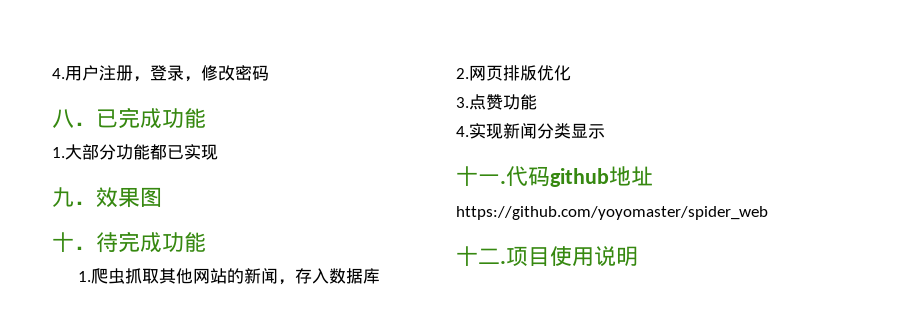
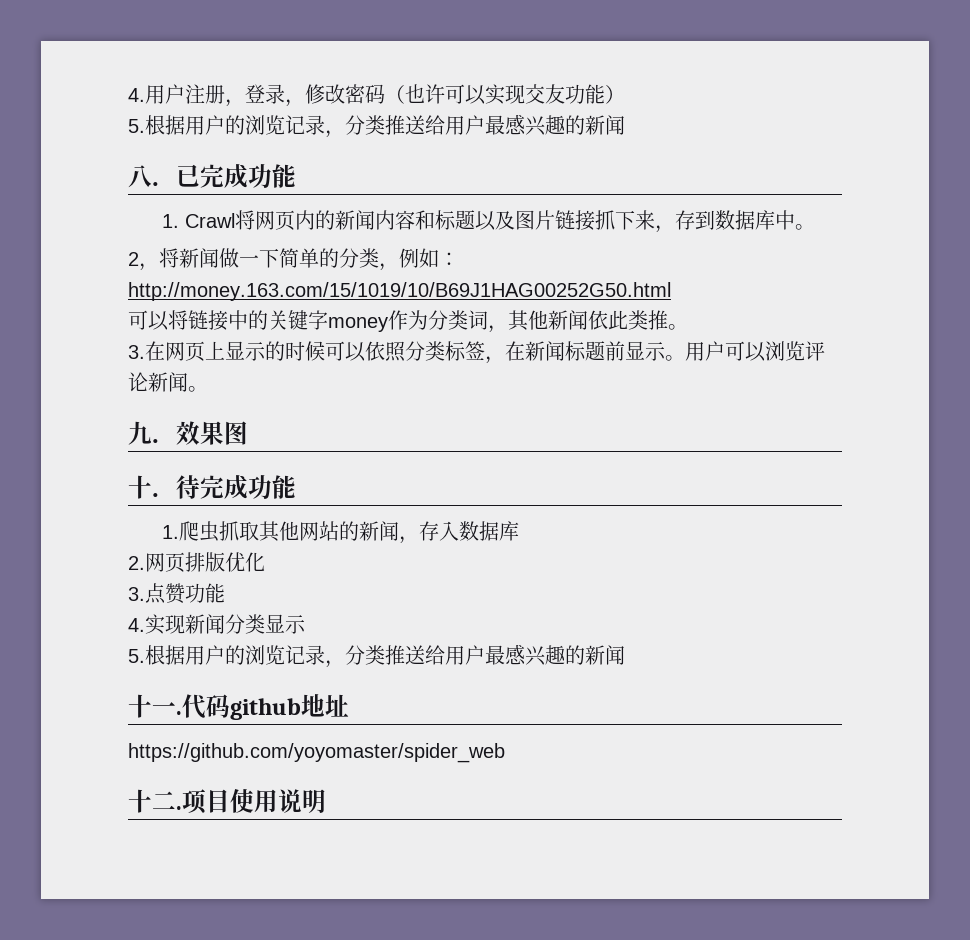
- 4.用户注册，登录，修改密码
+ 4.用户注册，登录，修改密码（也许可以实现交友功能）
+ 5.根据用户的浏览记录，分类推送给用户最感兴趣的新闻
- 1.大部分功能都已实现
+ 1. Crawl将网页内的新闻内容和标题以及图片链接抓下来，存到数据库中。
+ 2，将新闻做一下简单的分类，例如：http://money.163.com/15/1019/10/B69J1HAG00252G50.html
+ 可以将链接中的关键字money作为分类词，其他新闻依此类推。
+ 3.在网页上显示的时候可以依照分类标签，在新闻标题前显示。用户可以浏览评论新闻。
  4.实现新闻分类显示
+ 5.根据用户的浏览记录，分类推送给用户最感兴趣的新闻

